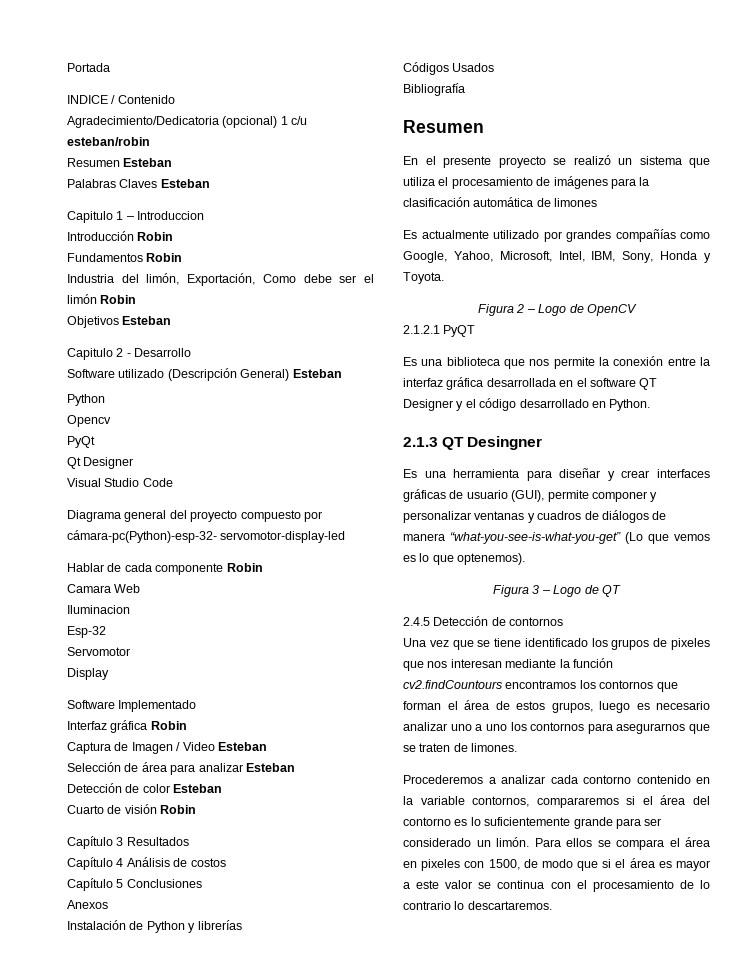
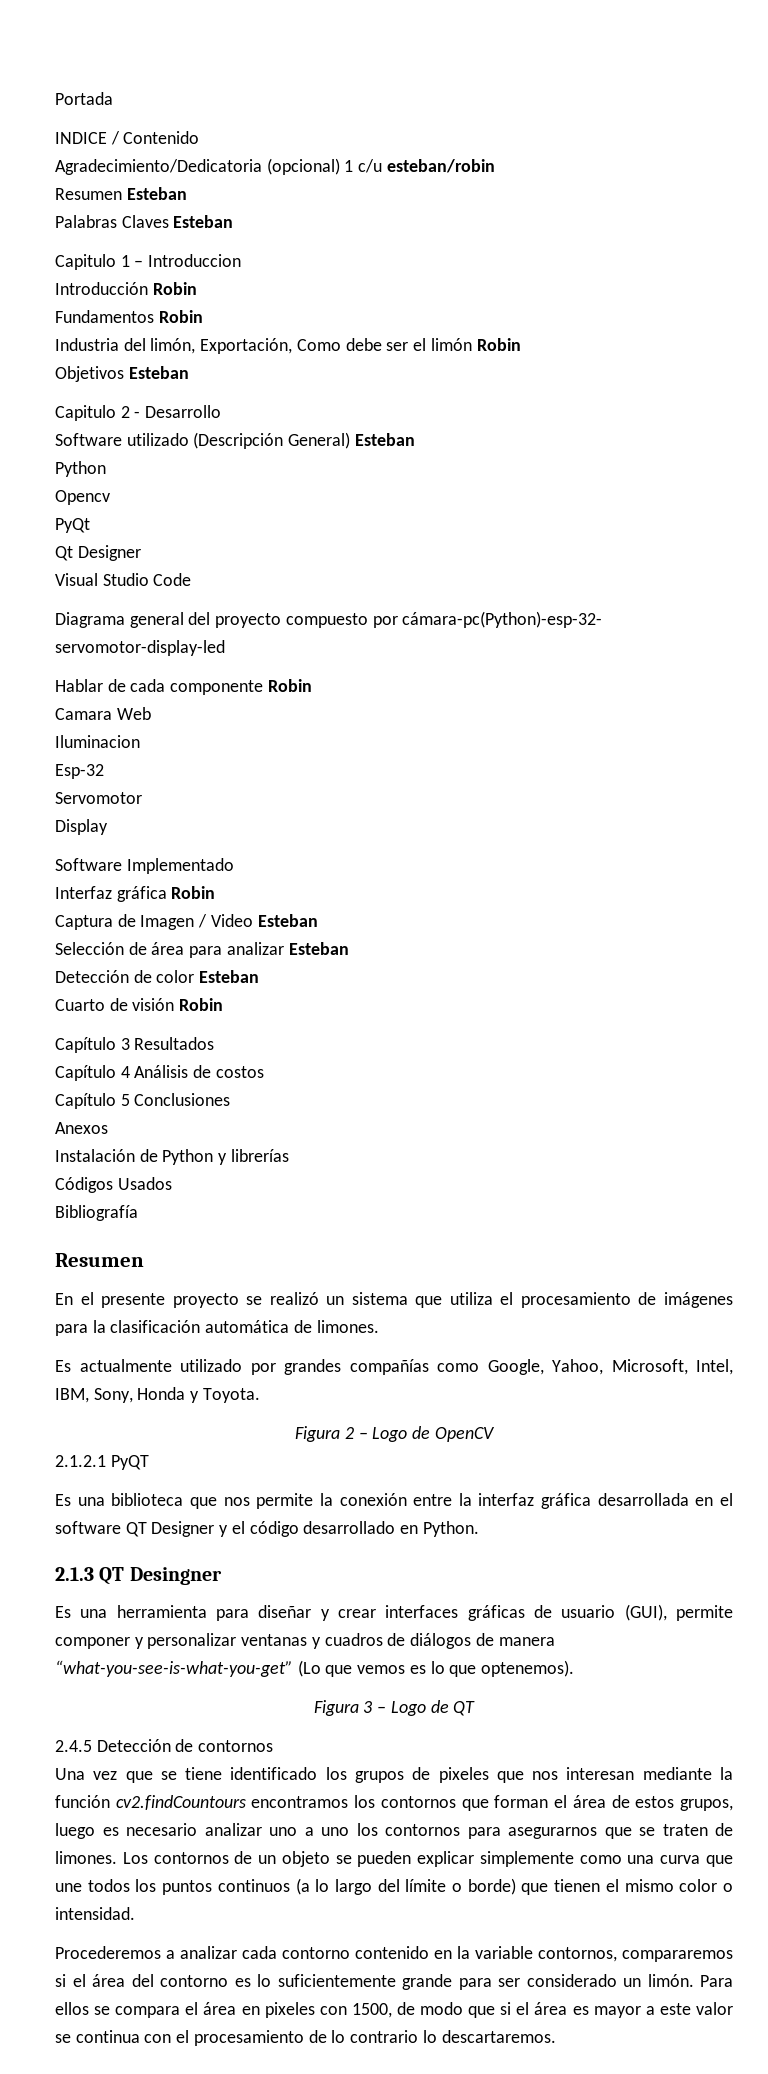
- En el presente proyecto se realizó un sistema que utiliza el procesamiento de imágenes para la clasificación automática de limones
+ En el presente proyecto se realizó un sistema que utiliza el procesamiento de imágenes para la clasificación automática de limones.
+ Los contornos de un objeto se pueden explicar simplemente como una curva que une todos los puntos continuos (a lo largo del límite o borde) que tienen el mismo color o intensidad.

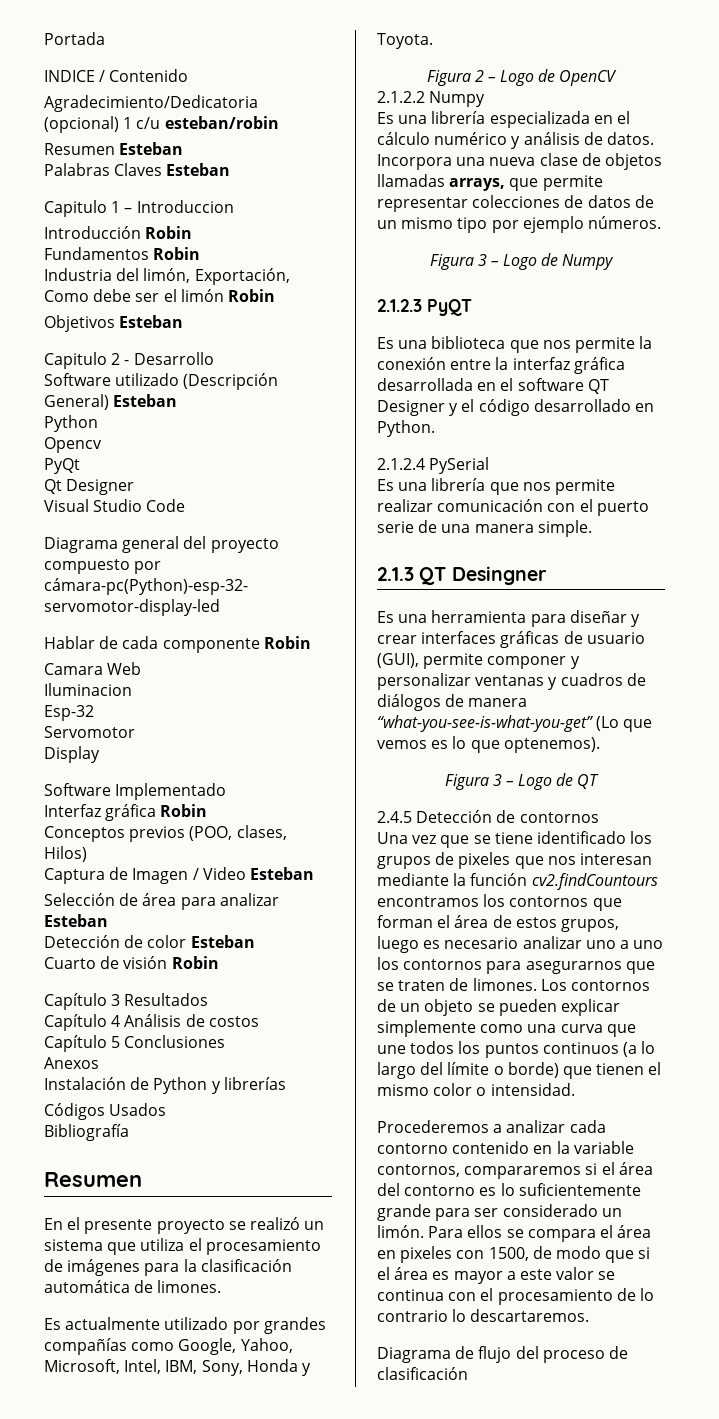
+ Conceptos previos (POO, clases, Hilos)
- 2.1.2.1 PyQT
+ 2.1.2.2 Numpy
+ Es una librería especializada en el cálculo numérico y análisis de datos. Incorpora una nueva clase de objetos llamadas arrays, que permite representar colecciones de datos de un mismo tipo por ejemplo números.
+ Figura 3 – Logo de Numpy
+ 2.1.2.3 PyQT
+ 2.1.2.4 PySerial
+ Es una librería que nos permite realizar comunicación con el puerto serie de una manera simple.
+ Diagrama de flujo del proceso de clasificación

